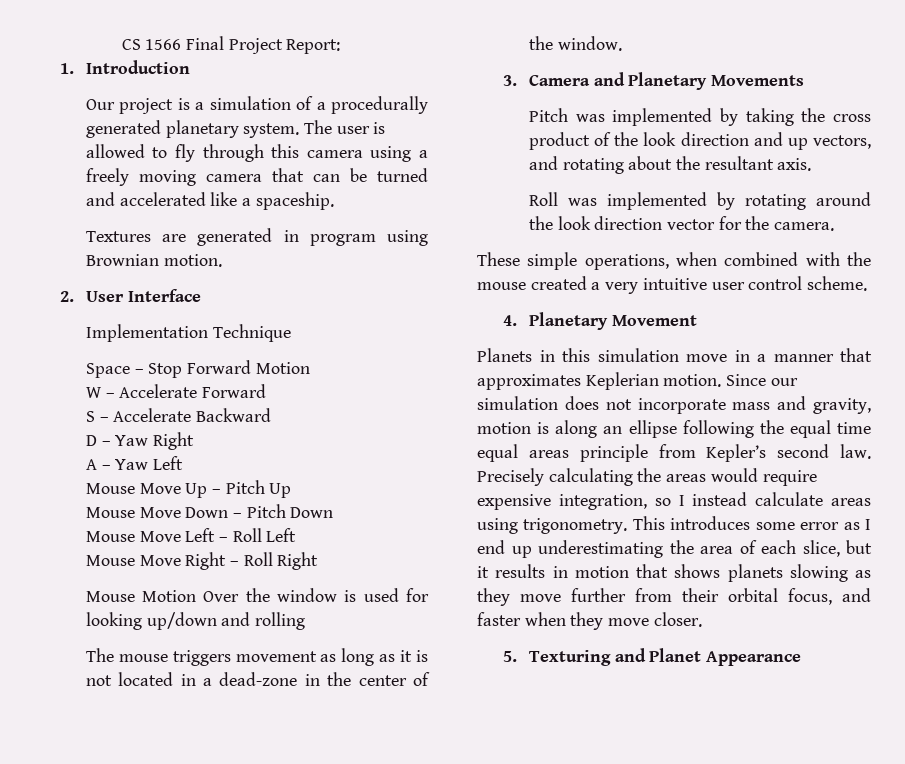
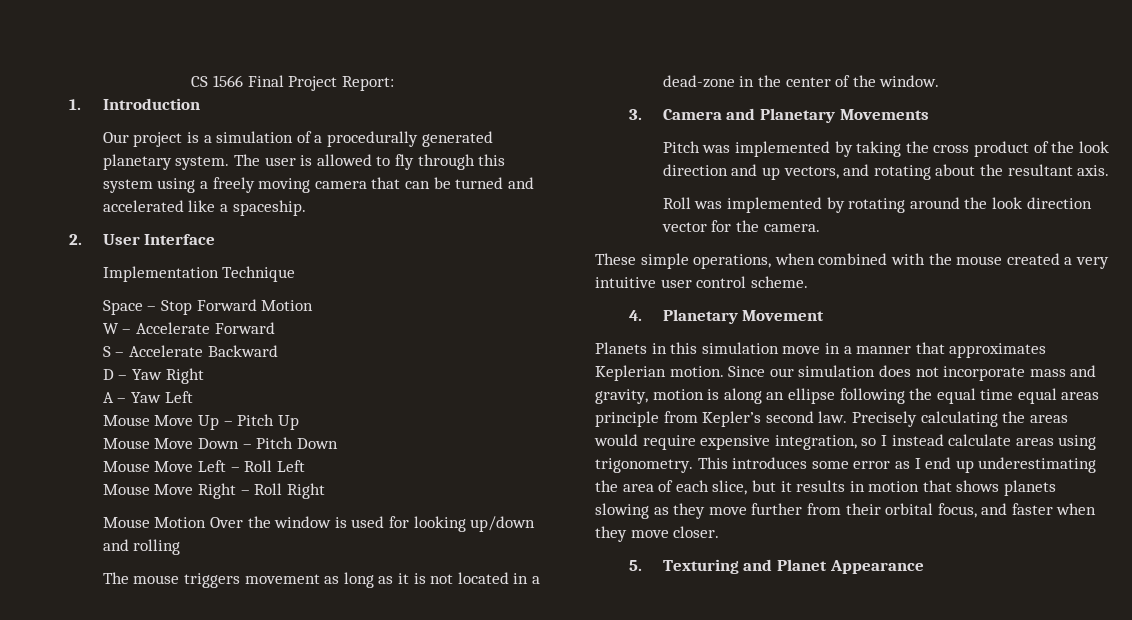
- The user is allowed to fly through this camera using a freely moving camera that can be turned and accelerated like a spaceship.
+ The user is allowed to fly through this system using a freely moving camera that can be turned and accelerated like a spaceship.
- Textures are generated in program using Brownian motion.

